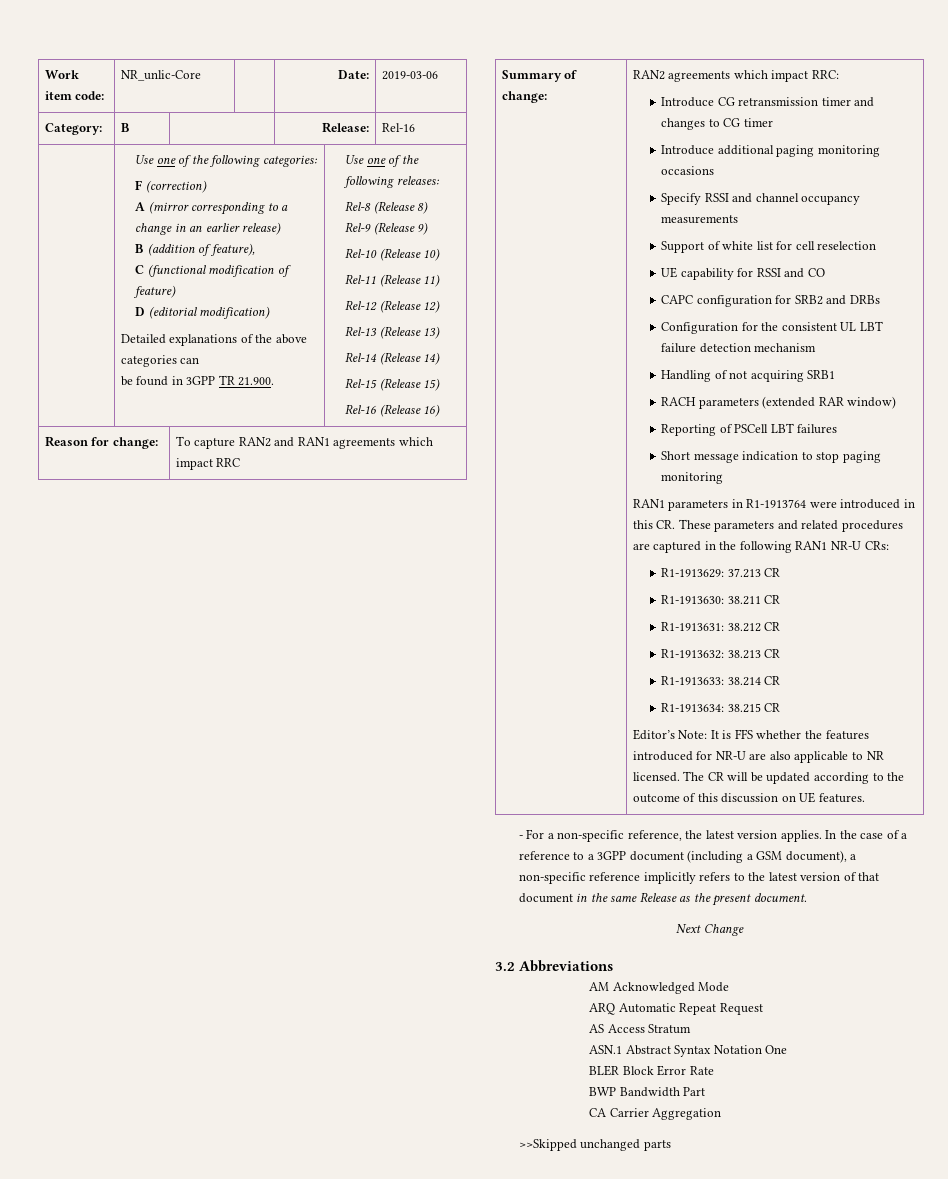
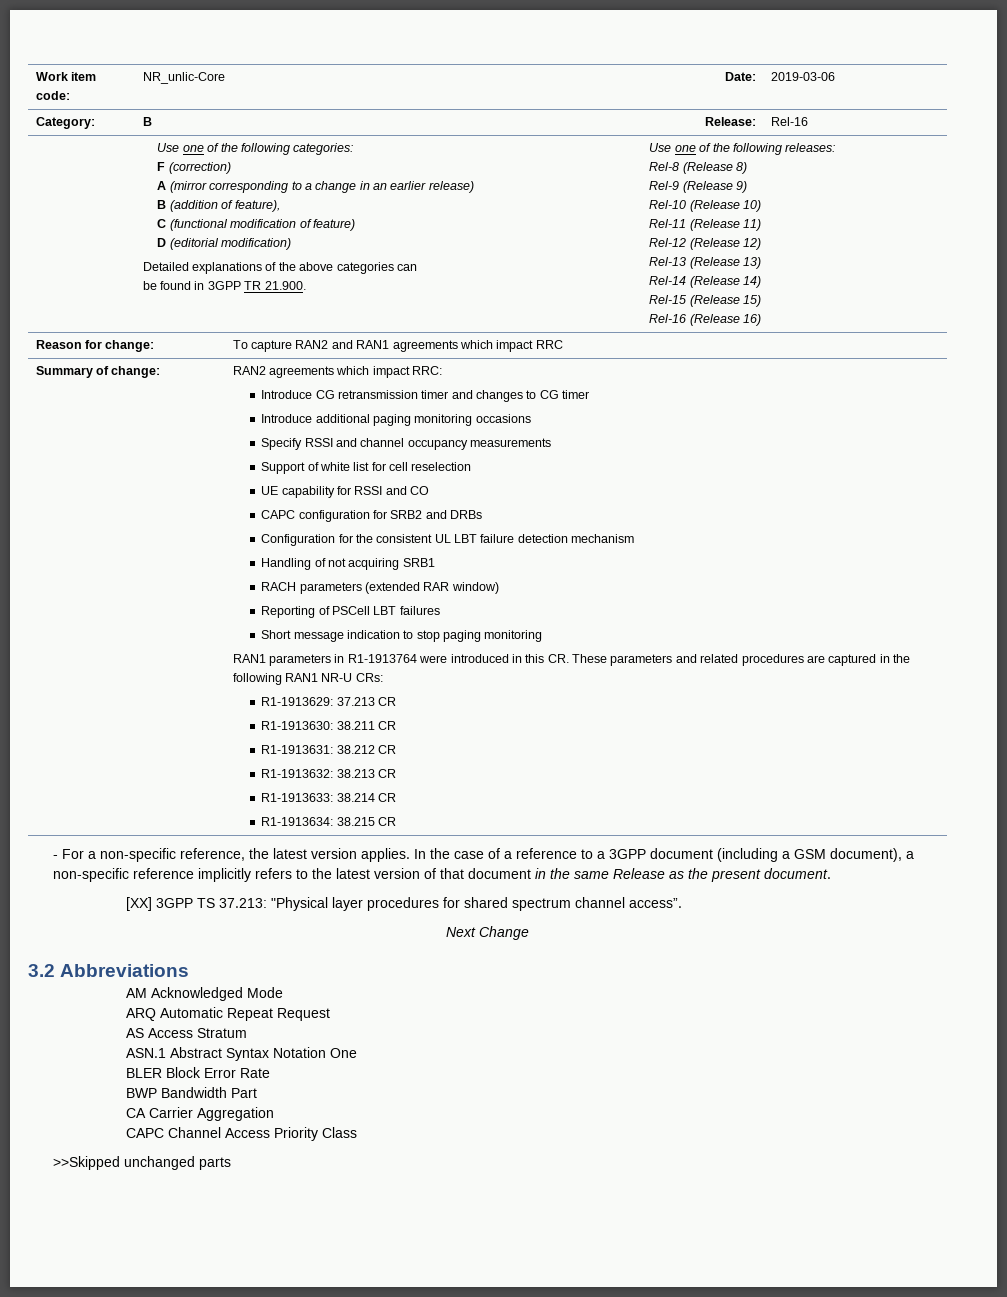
- Editor’s Note: It is FFS whether the features introduced for NR-U are also applicable to NR licensed. The CR will be updated according to the outcome of this discussion on UE features.
+ [XX] 3GPP TS 37.213: "Physical layer procedures for shared spectrum channel access”.
+ CAPC Channel Access Priority Class

